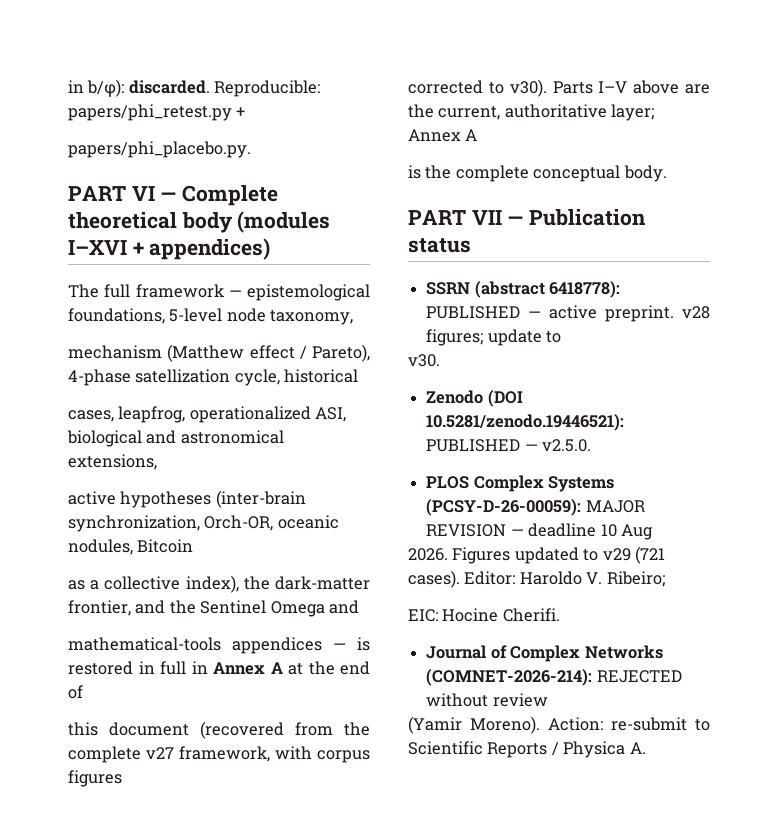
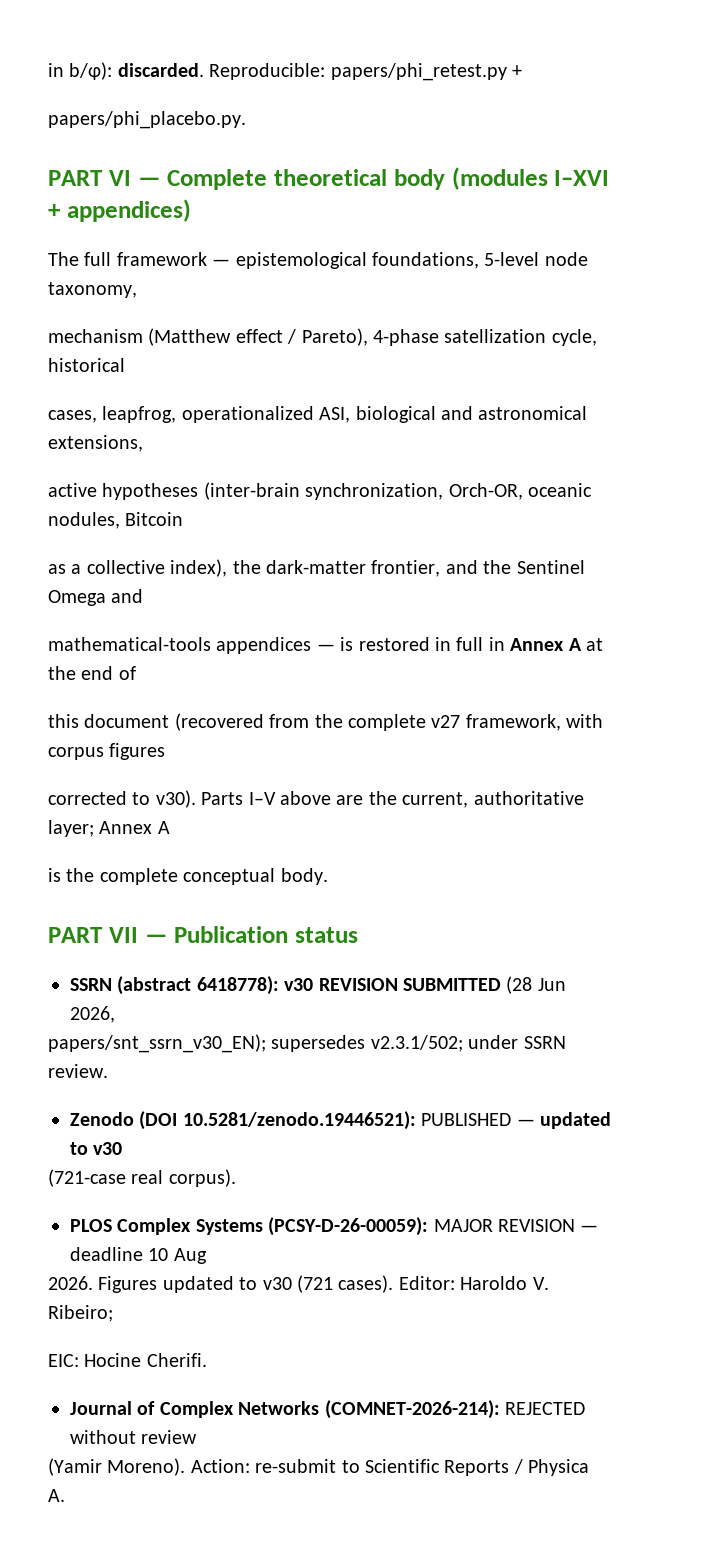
- SSRN (abstract 6418778): PUBLISHED — active preprint. v28 figures; update to
- v30.
+ SSRN (abstract 6418778): v30 REVISION SUBMITTED (28 Jun 2026,
+ papers/snt_ssrn_v30_EN); supersedes v2.3.1/502; under SSRN review.
- Zenodo (DOI 10.5281/zenodo.19446521): PUBLISHED — v2.5.0.
+ Zenodo (DOI 10.5281/zenodo.19446521): PUBLISHED — updated to v30
+ (721-case real corpus).
- Figures updated to v29 (721 cases).
+ Figures updated to v30 (721 cases).

